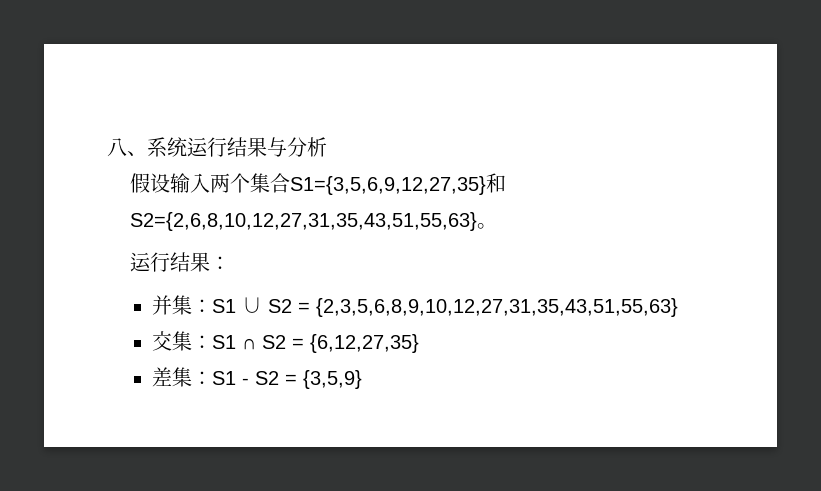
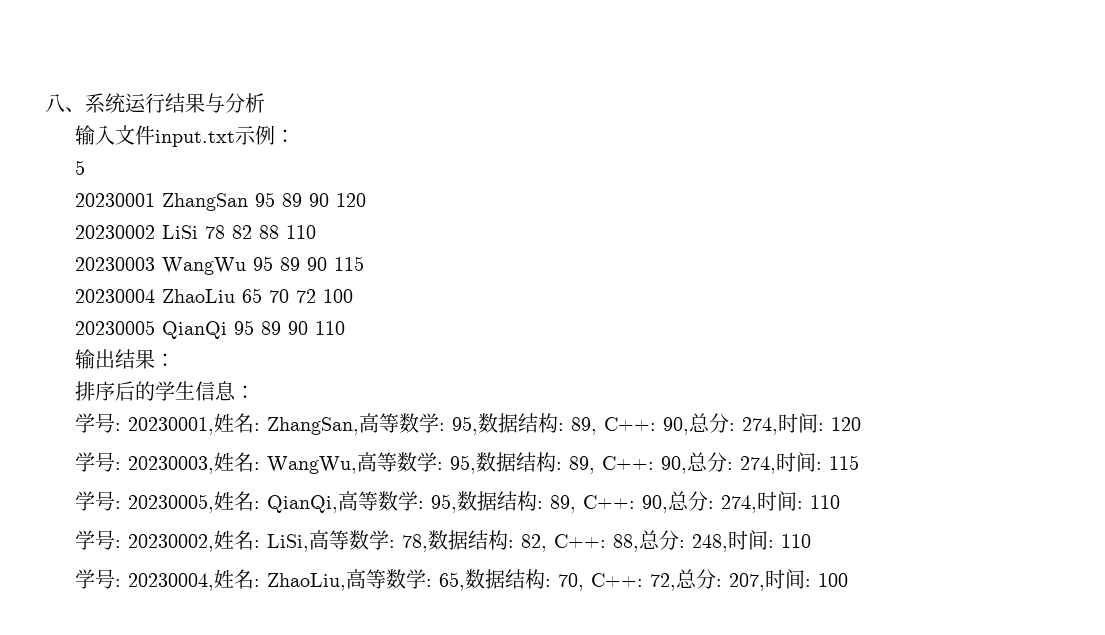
- 假设输入两个集合S1={3,5,6,9,12,27,35}和S2={2,6,8,10,12,27,31,35,43,51,55,63}。
- 运行结果：
- 并集：S1 ∪ S2 = {2,3,5,6,8,9,10,12,27,31,35,43,51,55,63}
- 交集：S1 ∩ S2 = {6,12,27,35}
- 差集：S1 - S2 = {3,5,9}
+ 输入文件input.txt示例：
+ 5
+ 20230001 ZhangSan 95 89 90 120
+ 20230002 LiSi 78 82 88 110
+ 20230003 WangWu 95 89 90 115
+ 20230004 ZhaoLiu 65 70 72 100
+ 20230005 QianQi 95 89 90 110
+ 输出结果：
+ 排序后的学生信息：
+ 学号: 20230001,姓名: ZhangSan,高等数学: 95,数据结构: 89, C++: 90,总分: 274,时间: 120
+ 学号: 20230003,姓名: WangWu,高等数学: 95,数据结构: 89, C++: 90,总分: 274,时间: 115
+ 学号: 20230005,姓名: QianQi,高等数学: 95,数据结构: 89, C++: 90,总分: 274,时间: 110
+ 学号: 20230002,姓名: LiSi,高等数学: 78,数据结构: 82, C++: 88,总分: 248,时间: 110
+ 学号: 20230004,姓名: ZhaoLiu,高等数学: 65,数据结构: 70, C++: 72,总分: 207,时间: 100

